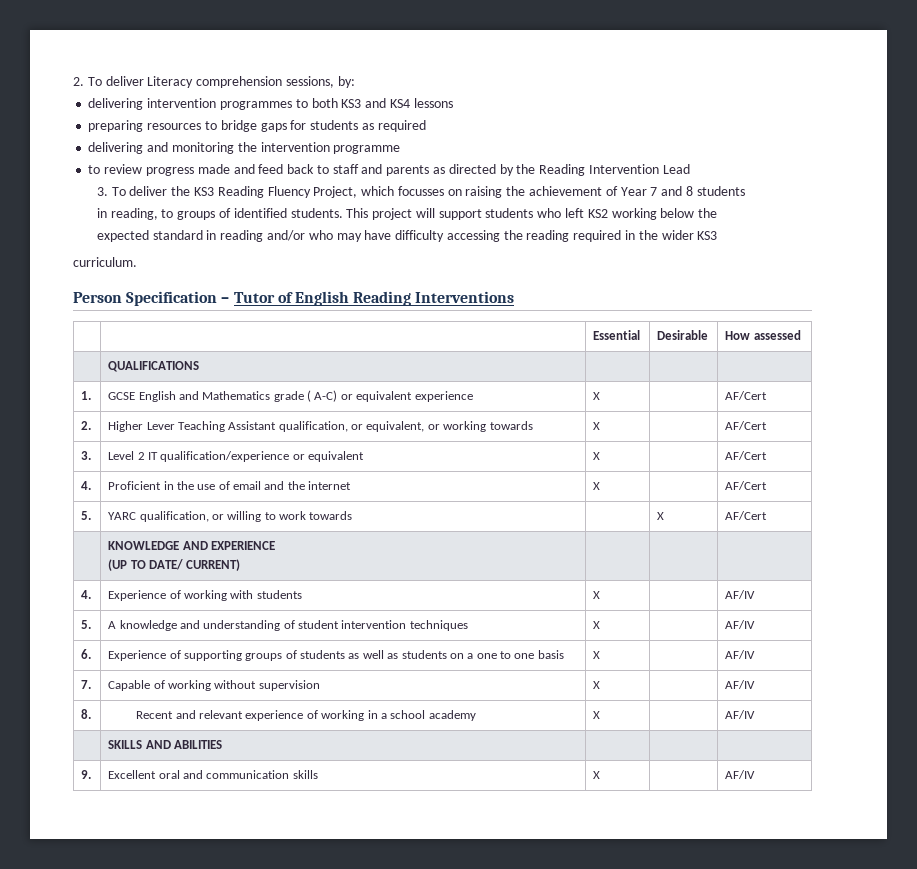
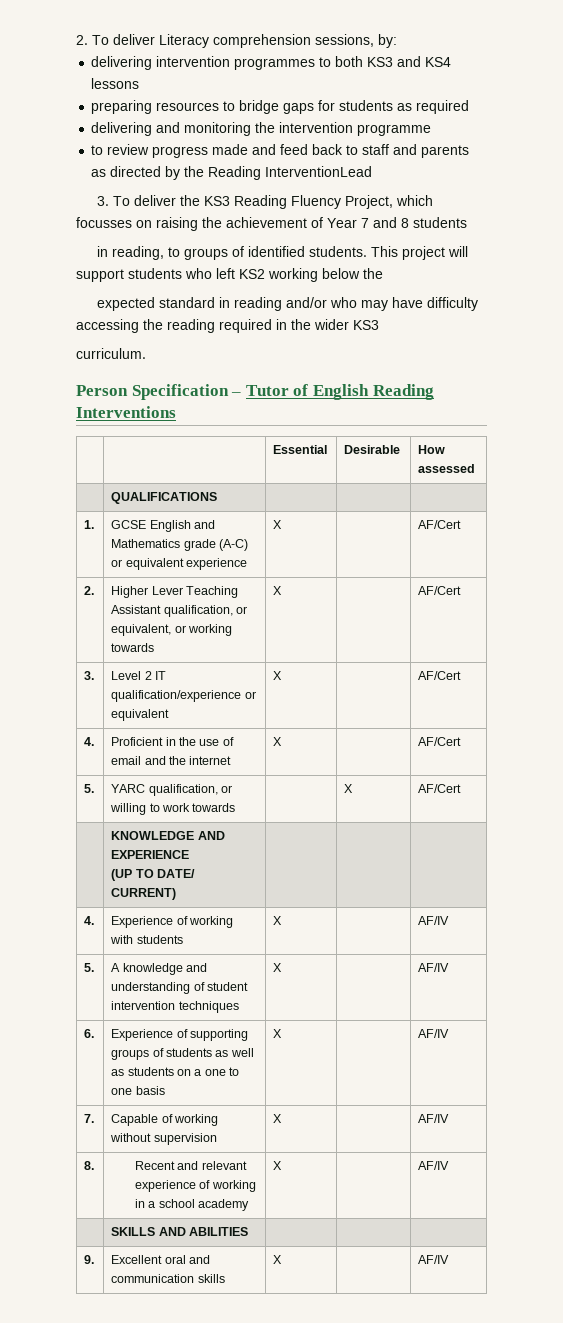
- to review progress made and feed back to staff and parents as directed by the Reading Intervention Lead
+ to review progress made and feed back to staff and parents as directed by the Reading InterventionLead
- 1. | GCSE English and Mathematics grade ( A-C) or equivalent experience | X | | AF/Cert
+ 1. | GCSE English and Mathematics grade (A-C) or equivalent experience | X | | AF/Cert

